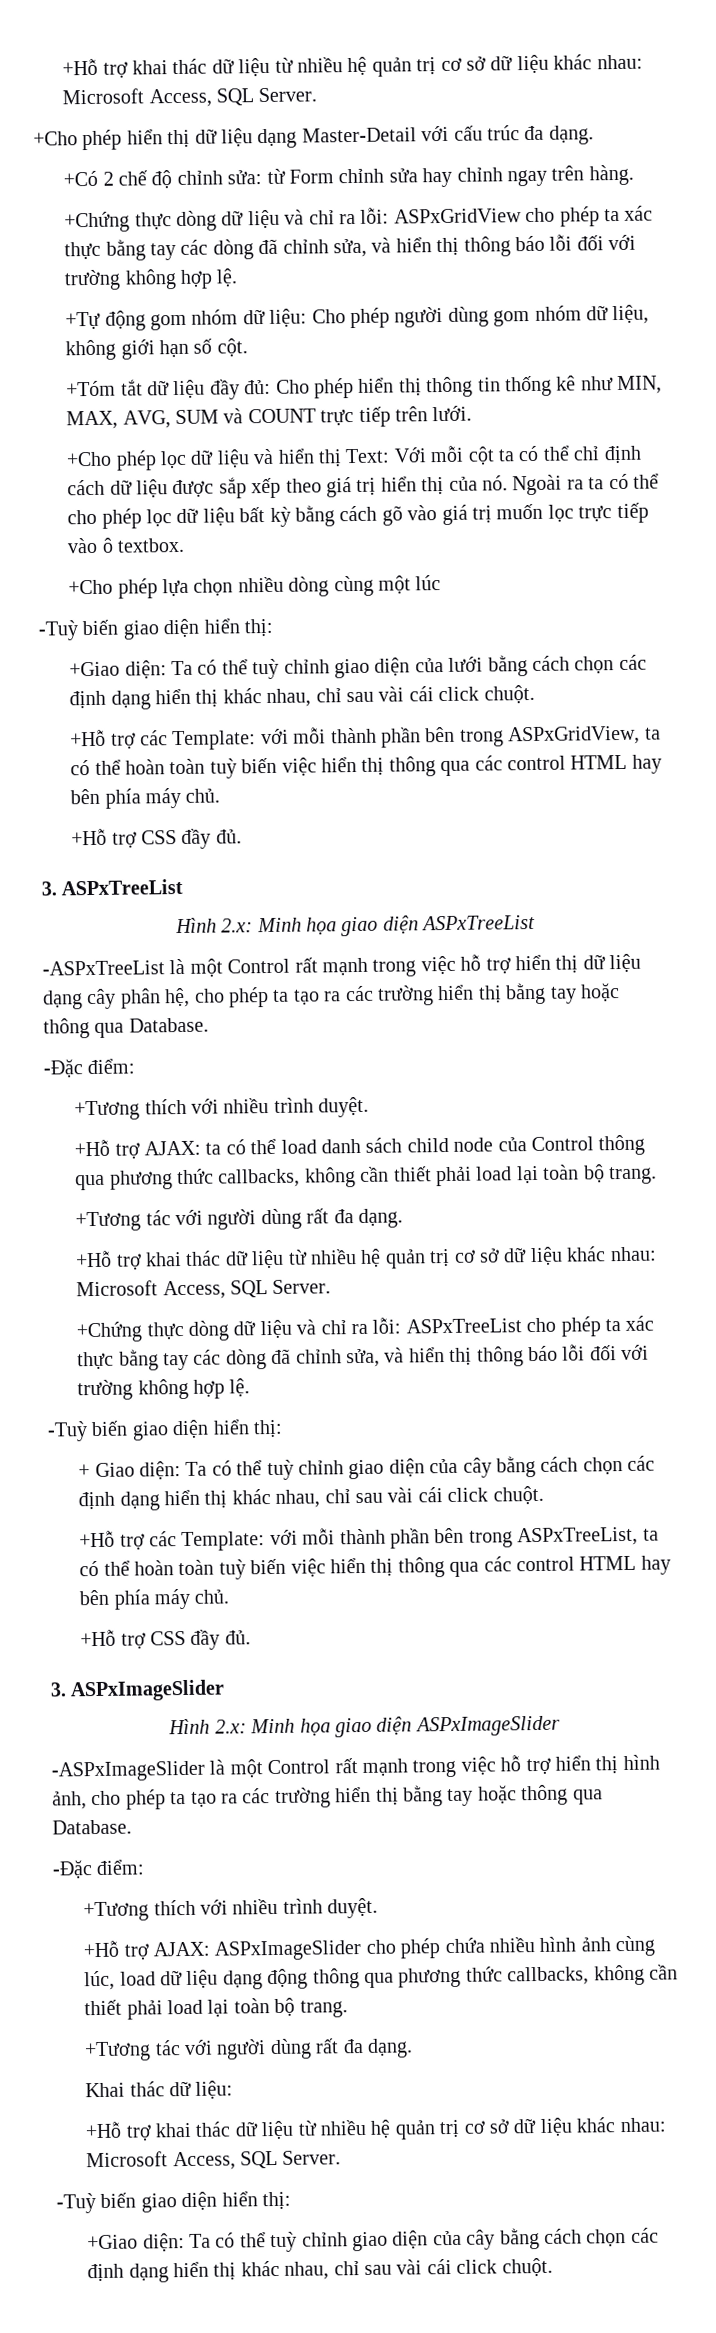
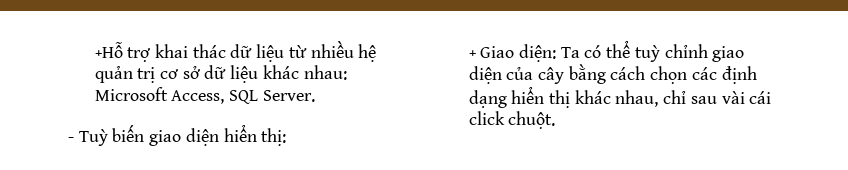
- +Cho phép hiển thị dữ liệu dạng Master-Detail với cấu trúc đa dạng.
- +Có 2 chế độ chỉnh sửa: từ Form chỉnh sửa hay chỉnh ngay trên hàng.
- +Chứng thực dòng dữ liệu và chỉ ra lỗi: ASPxGridView cho phép ta xác thực bằng tay các dòng đã chỉnh sửa, và hiển thị thông báo lỗi đối với trường không hợp lệ.
- +Tự động gom nhóm dữ liệu: Cho phép người dùng gom nhóm dữ liệu, không giới hạn số cột.
- +Tóm tắt dữ liệu đầy đủ: Cho phép hiển thị thông tin thống kê như MIN, MAX, AVG, SUM và COUNT trực tiếp trên lưới.
- +Cho phép lọc dữ liệu và hiển thị Text: Với mỗi cột ta có thể chỉ định cách dữ liệu được sắp xếp theo giá trị hiển thị của nó. Ngoài ra ta có thể cho phép lọc dữ liệu bất kỳ bằng cách gõ vào giá trị muốn lọc trực tiếp vào ô textbox.
- +Cho phép lựa chọn nhiều dòng cùng một lúc
- -Tuỳ biến giao diện hiển thị:
- +Giao diện: Ta có thể tuỳ chỉnh giao diện của lưới bằng cách chọn các định dạng hiển thị khác nhau, chỉ sau vài cái click chuột.
- +Hỗ trợ các Template: với mỗi thành phần bên trong ASPxGridView, ta có thể hoàn toàn tuỳ biến việc hiển thị thông qua các control HTML hay bên phía máy chủ.
- +Hỗ trợ CSS đầy đủ.
- 3. ASPxTreeList
- Hình 2.x: Minh họa giao diện ASPxTreeList
- -ASPxTreeList là một Control rất mạnh trong việc hỗ trợ hiển thị dữ liệu dạng cây phân hệ, cho phép ta tạo ra các trường hiển thị bằng tay hoặc thông qua Database.
- -Đặc điểm:
- +Tương thích với nhiều trình duyệt.
- +Hỗ trợ AJAX: ta có thể load danh sách child node của Control thông qua phương thức callbacks, không cần thiết phải load lại toàn bộ trang.
- +Tương tác với người dùng rất đa dạng.
- +Hỗ trợ khai thác dữ liệu từ nhiều hệ quản trị cơ sở dữ liệu khác nhau: Microsoft Access, SQL Server.
- +Chứng thực dòng dữ liệu và chỉ ra lỗi: ASPxTreeList cho phép ta xác thực bằng tay các dòng đã chỉnh sửa, và hiển thị thông báo lỗi đối với trường không hợp lệ.
- -Tuỳ biến giao diện hiển thị:
+ - Tuỳ biến giao diện hiển thị:
- +Hỗ trợ các Template: với mỗi thành phần bên trong ASPxTreeList, ta có thể hoàn toàn tuỳ biến việc hiển thị thông qua các control HTML hay bên phía máy chủ.
- +Hỗ trợ CSS đầy đủ.
- 3. ASPxImageSlider
- Hình 2.x: Minh họa giao diện ASPxImageSlider
- -ASPxImageSlider là một Control rất mạnh trong việc hỗ trợ hiển thị hình ảnh, cho phép ta tạo ra các trường hiển thị bằng tay hoặc thông qua Database.
- -Đặc điểm:
- +Tương thích với nhiều trình duyệt.
- +Hỗ trợ AJAX: ASPxImageSlider cho phép chứa nhiều hình ảnh cùng lúc, load dữ liệu dạng động thông qua phương thức callbacks, không cần thiết phải load lại toàn bộ trang.
- +Tương tác với người dùng rất đa dạng.
- Khai thác dữ liệu:
- +Hỗ trợ khai thác dữ liệu từ nhiều hệ quản trị cơ sở dữ liệu khác nhau: Microsoft Access, SQL Server.
- -Tuỳ biến giao diện hiển thị:
- +Giao diện: Ta có thể tuỳ chỉnh giao diện của cây bằng cách chọn các định dạng hiển thị khác nhau, chỉ sau vài cái click chuột.

